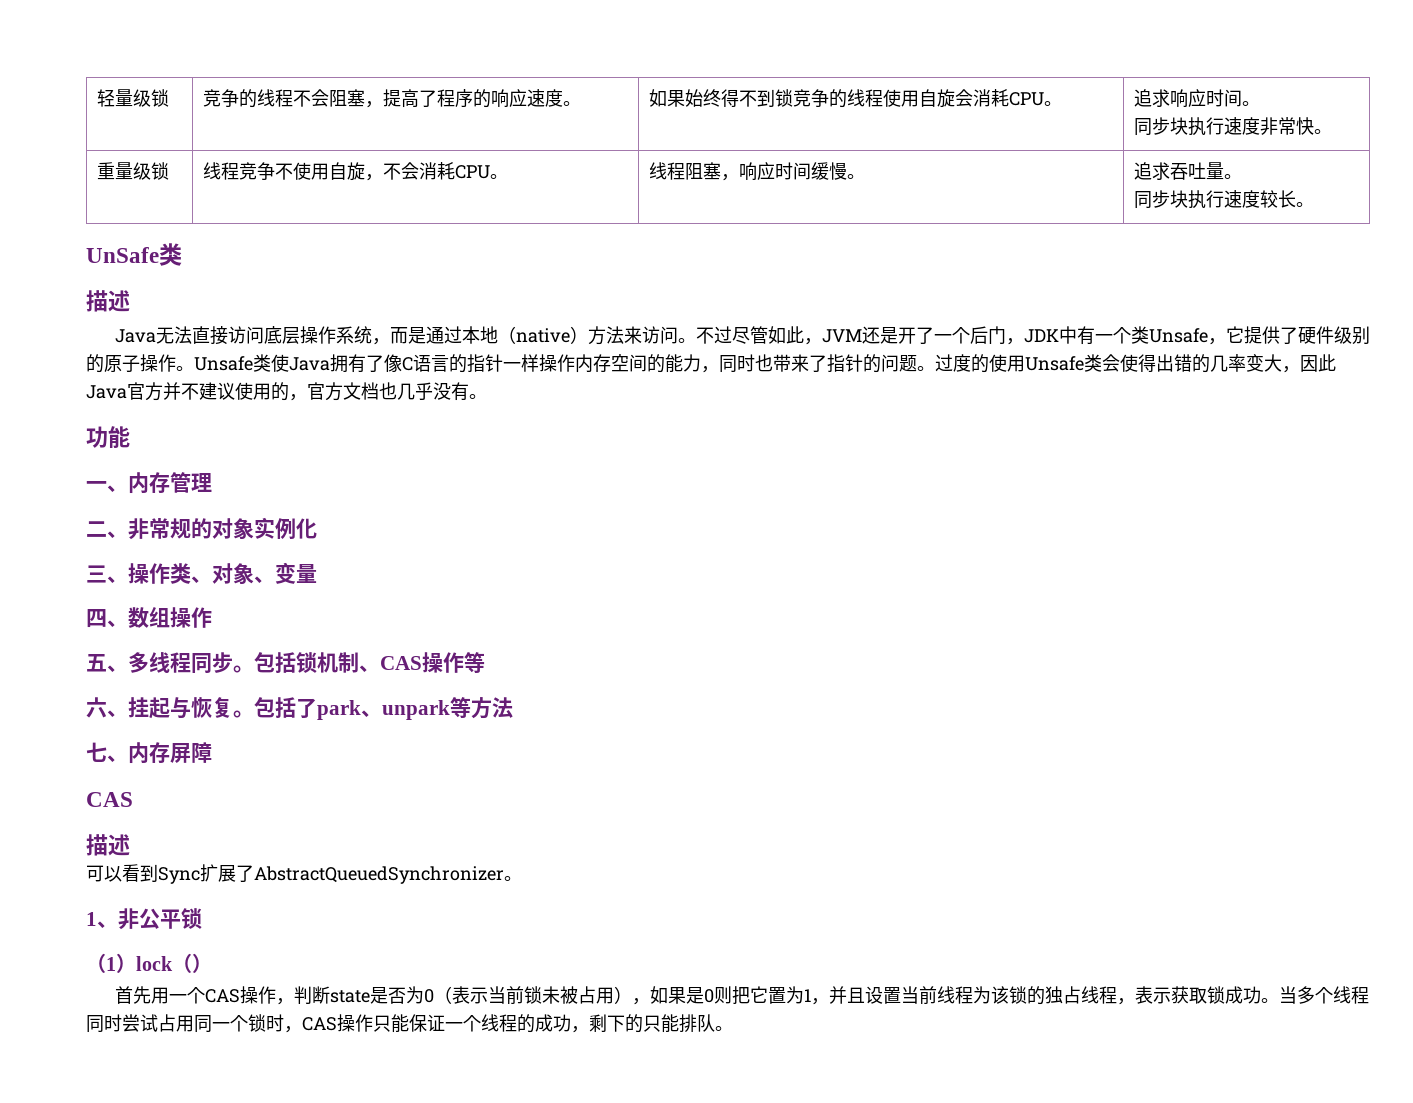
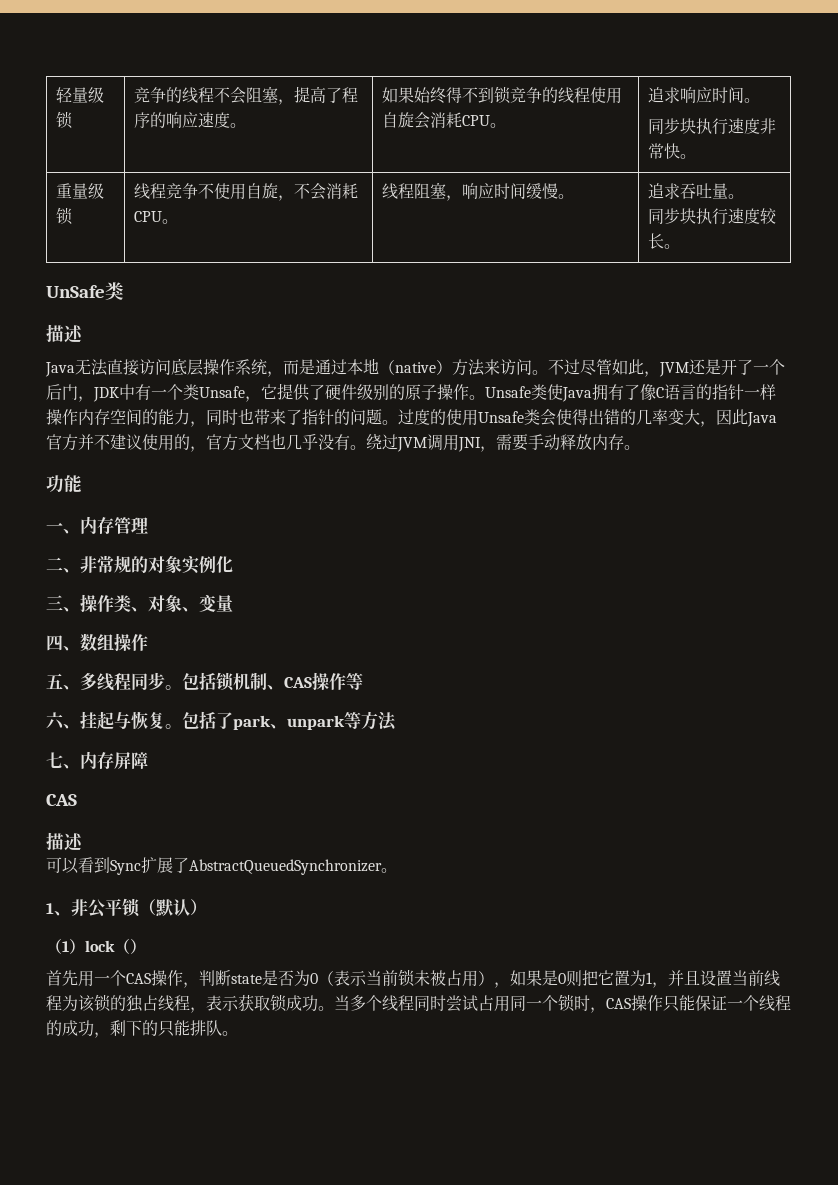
+ 绕过JVM调用JNI，需要手动释放内存。
- 1、非公平锁
+ 1、非公平锁（默认）

